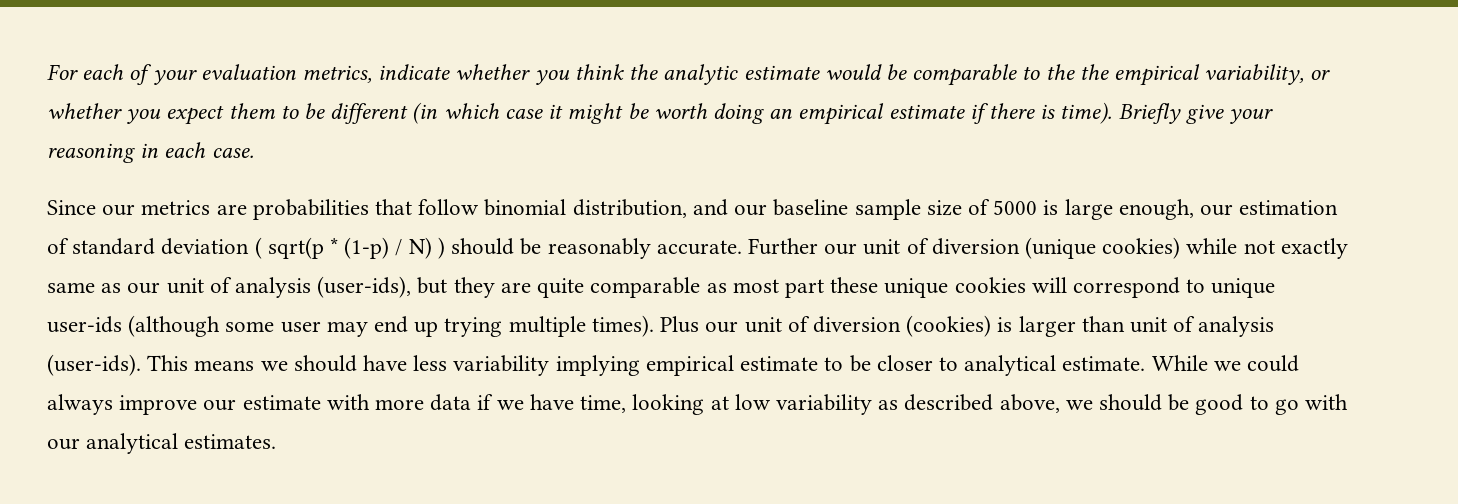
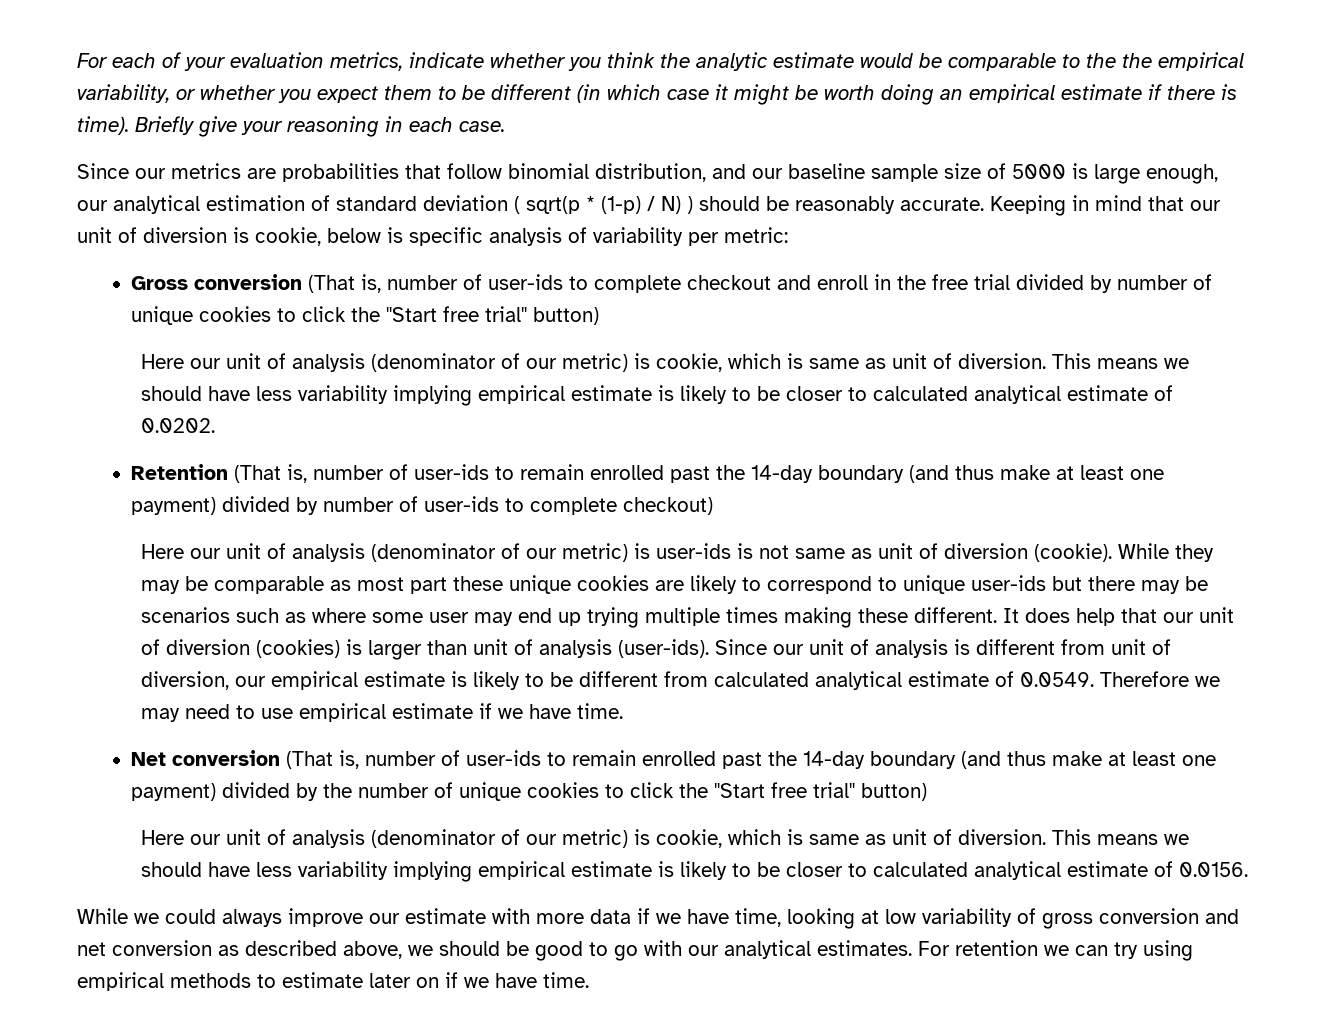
- Since our metrics are probabilities that follow binomial distribution, and our baseline sample size of 5000 is large enough, our estimation of standard deviation ( sqrt(p * (1-p) / N) ) should be reasonably accurate.
+ Since our metrics are probabilities that follow binomial distribution, and our baseline sample size of 5000 is large enough, our analytical estimation of standard deviation ( sqrt(p * (1-p) / N) ) should be reasonably accurate.
- Further our unit of diversion (unique cookies) while not exactly same as our unit of analysis (user-ids), but they are quite comparable as most part these unique cookies will correspond to unique user-ids (although some user may end up trying multiple times). Plus our unit of diversion (cookies) is larger than unit of analysis (user-ids).
+ Keeping in mind that our unit of diversion is cookie, below is specific analysis of variability per metric:
+ Gross conversion (That is, number of user-ids to complete checkout and enroll in the free trial divided by number of unique cookies to click the "Start free trial" button)
+ Here our unit of analysis (denominator of our metric) is cookie, which is same as unit of diversion. This means we should have less variability implying empirical estimate is likely to be closer to calculated analytical estimate of 0.0202.
+ Retention (That is, number of user-ids to remain enrolled past the 14-day boundary (and thus make at least one payment) divided by number of user-ids to complete checkout)
+ Here our unit of analysis (denominator of our metric) is user-ids is not same as unit of diversion (cookie). While they may be comparable as most part these unique cookies are likely to correspond to unique user-ids but there may be scenarios such as where some user may end up trying multiple times making these different. It does help that our unit of diversion (cookies) is larger than unit of analysis (user-ids).
+ Since our unit of analysis is different from unit of diversion, our empirical estimate is likely to be different from calculated analytical estimate of 0.0549. Therefore we may need to use empirical estimate if we have time.
+ Net conversion (That is, number of user-ids to remain enrolled past the 14-day boundary (and thus make at least one payment) divided by the number of unique cookies to click the "Start free trial" button)
+ Here our unit of analysis (denominator of our metric) is cookie, which is same as unit of diversion.
- This means we should have less variability implying empirical estimate to be closer to analytical estimate. While we could always improve our estimate with more data if we have time, looking at low variability as described above, we should be good to go with our analytical estimates.
+ This means we should have less variability implying empirical estimate is likely to be closer to calculated analytical estimate of 0.0156.
+ While we could always improve our estimate with more data if we have time, looking at low variability of gross conversion and net conversion as described above, we should be good to go with our analytical estimates.
+ For retention we can try using empirical methods to estimate later on if we have time.

